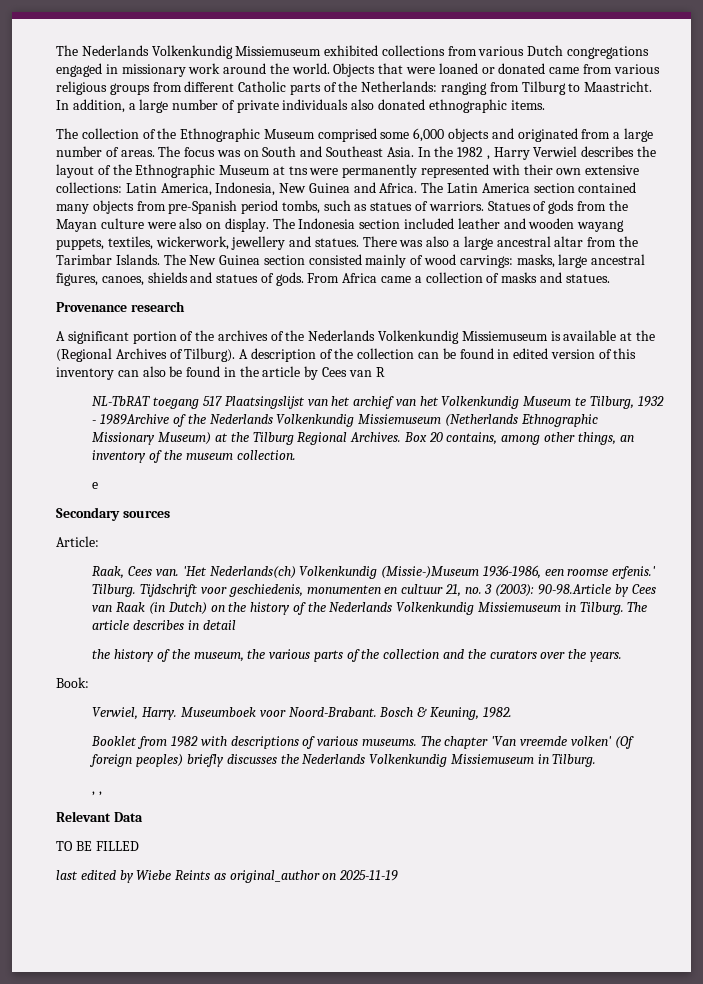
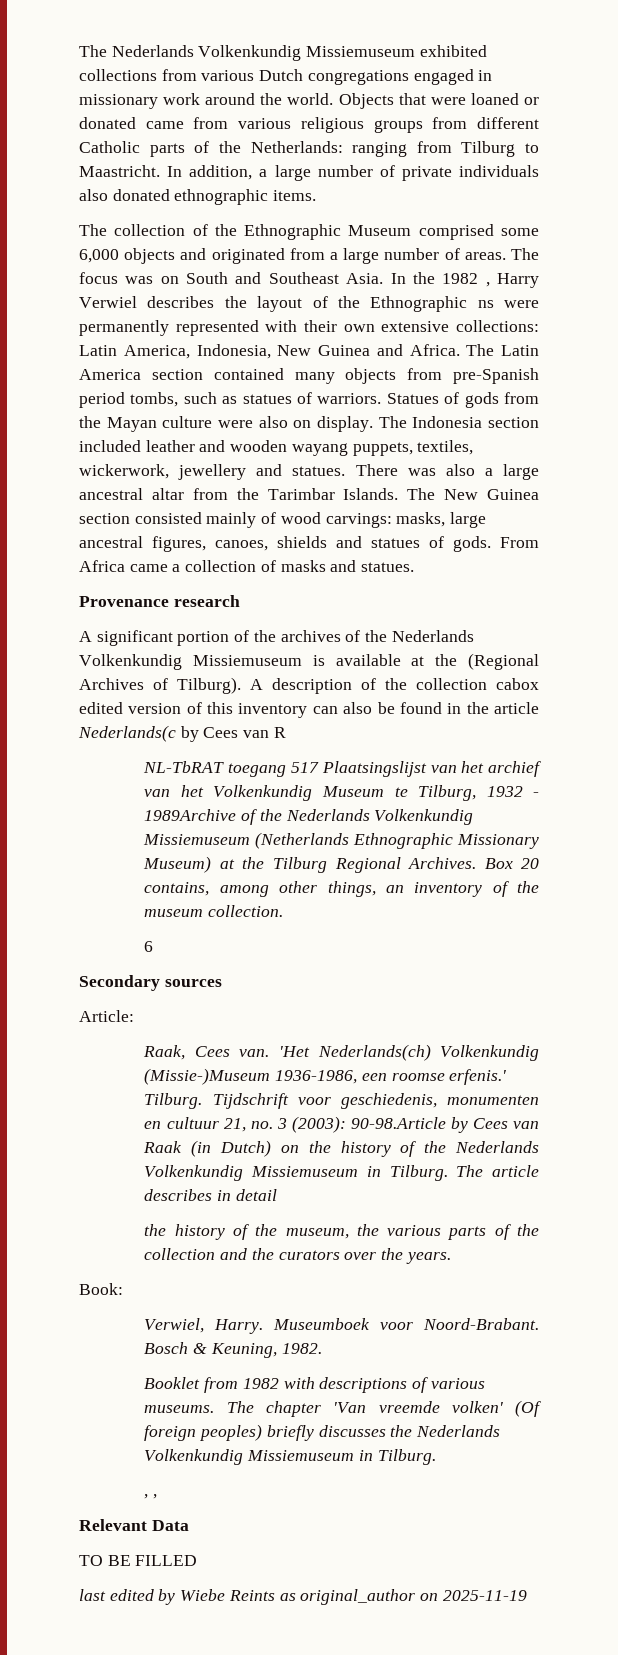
- In the 1982 , Harry Verwiel describes the layout of the Ethnographic Museum at tns were permanently represented with their own extensive collections: Latin America, Indonesia, New Guinea and Africa.
+ In the 1982 , Harry Verwiel describes the layout of the Ethnographic ns were permanently represented with their own extensive collections: Latin America, Indonesia, New Guinea and Africa.
- A description of the collection can be found in edited version of this inventory can also be found in the article by Cees van R
+ A description of the collection cabox edited version of this inventory can also be found in the article Nederlands(c by Cees van R
- e
+ 6

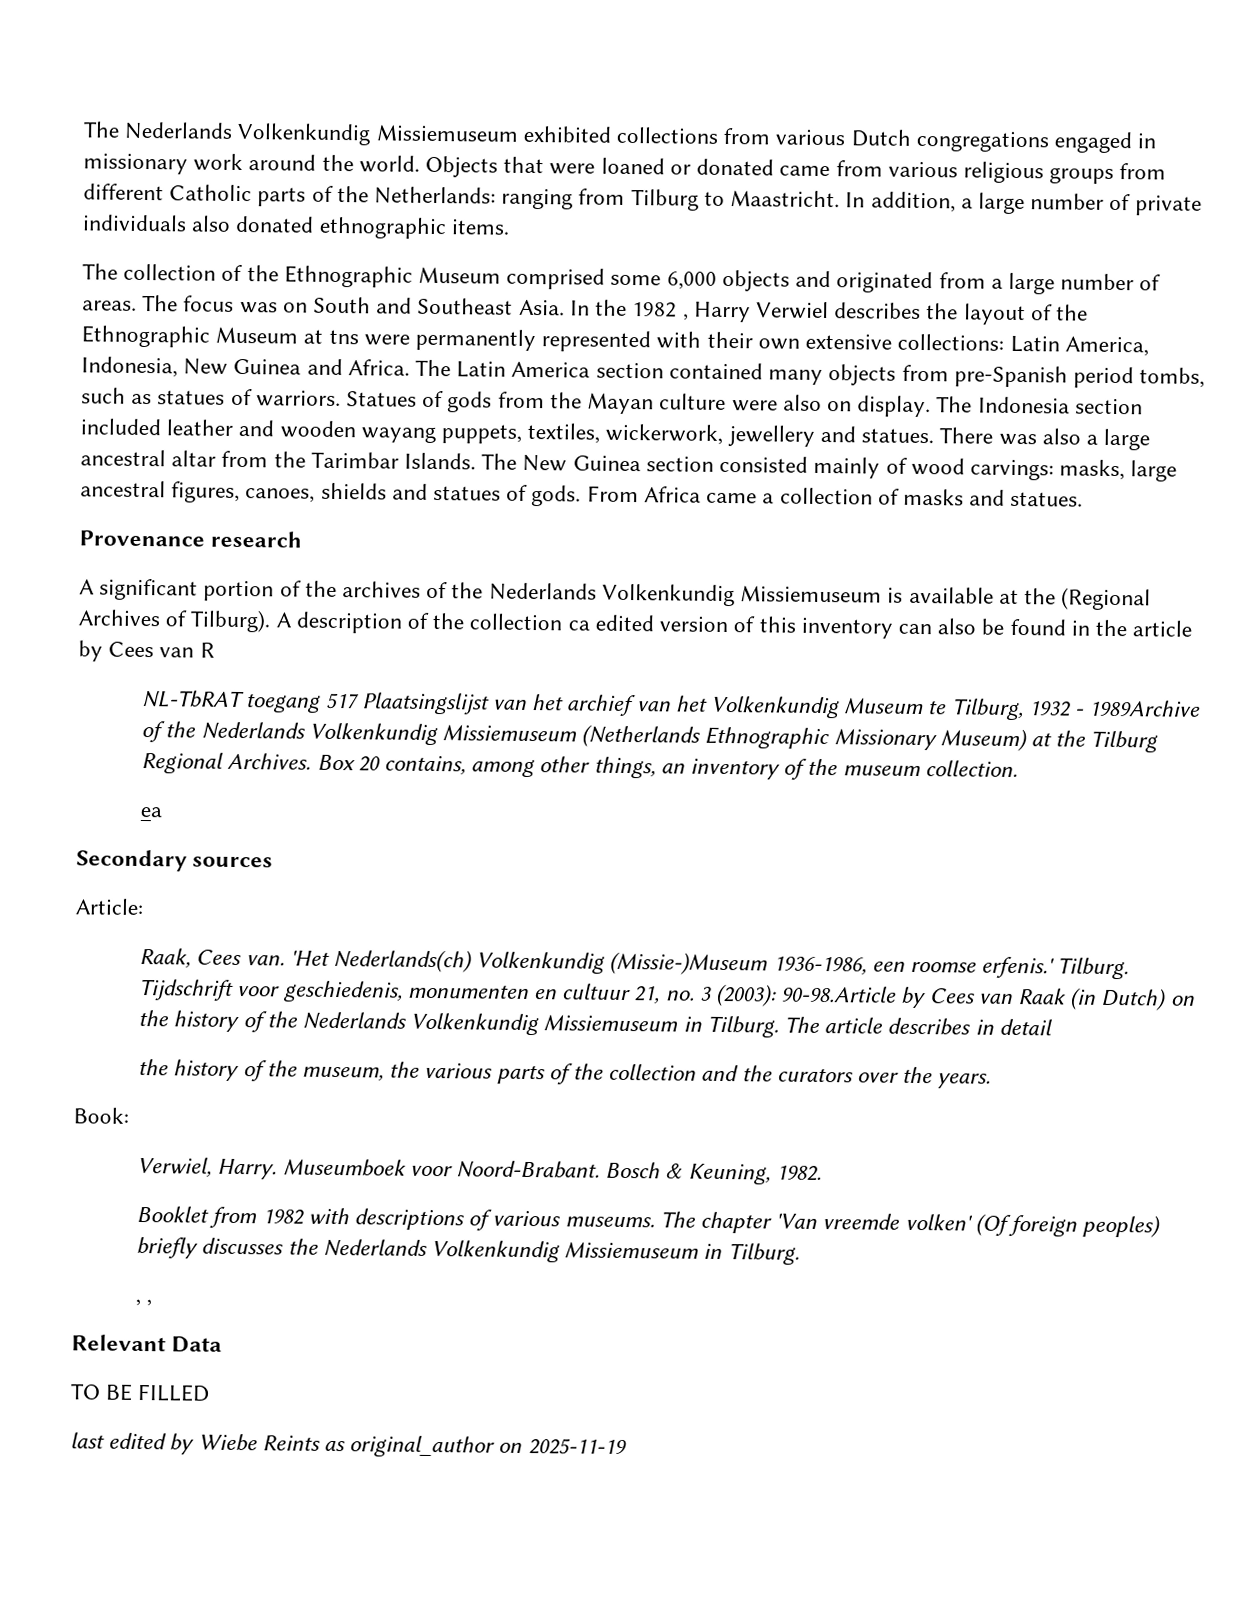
- In the 1982 , Harry Verwiel describes the layout of the Ethnographic ns were permanently represented with their own extensive collections: Latin America, Indonesia, New Guinea and Africa.
+ In the 1982 , Harry Verwiel describes the layout of the Ethnographic Museum at tns were permanently represented with their own extensive collections: Latin America, Indonesia, New Guinea and Africa.
- A description of the collection cabox edited version of this inventory can also be found in the article Nederlands(c by Cees van R
+ A description of the collection ca edited version of this inventory can also be found in the article by Cees van R
- 6
+ ea

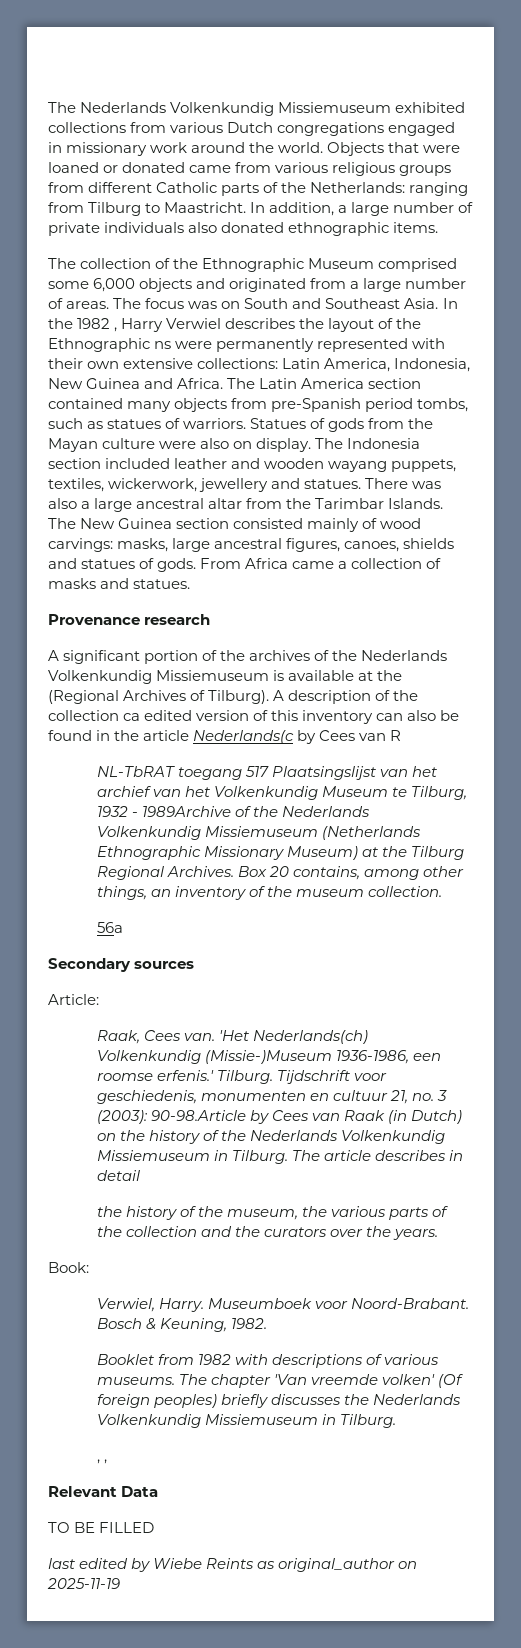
- In the 1982 , Harry Verwiel describes the layout of the Ethnographic Museum at tns were permanently represented with their own extensive collections: Latin America, Indonesia, New Guinea and Africa.
+ In the 1982 , Harry Verwiel describes the layout of the Ethnographic ns were permanently represented with their own extensive collections: Latin America, Indonesia, New Guinea and Africa.
- A description of the collection ca edited version of this inventory can also be found in the article by Cees van R
+ A description of the collection ca edited version of this inventory can also be found in the article Nederlands(c by Cees van R
- ea
+ 56a

